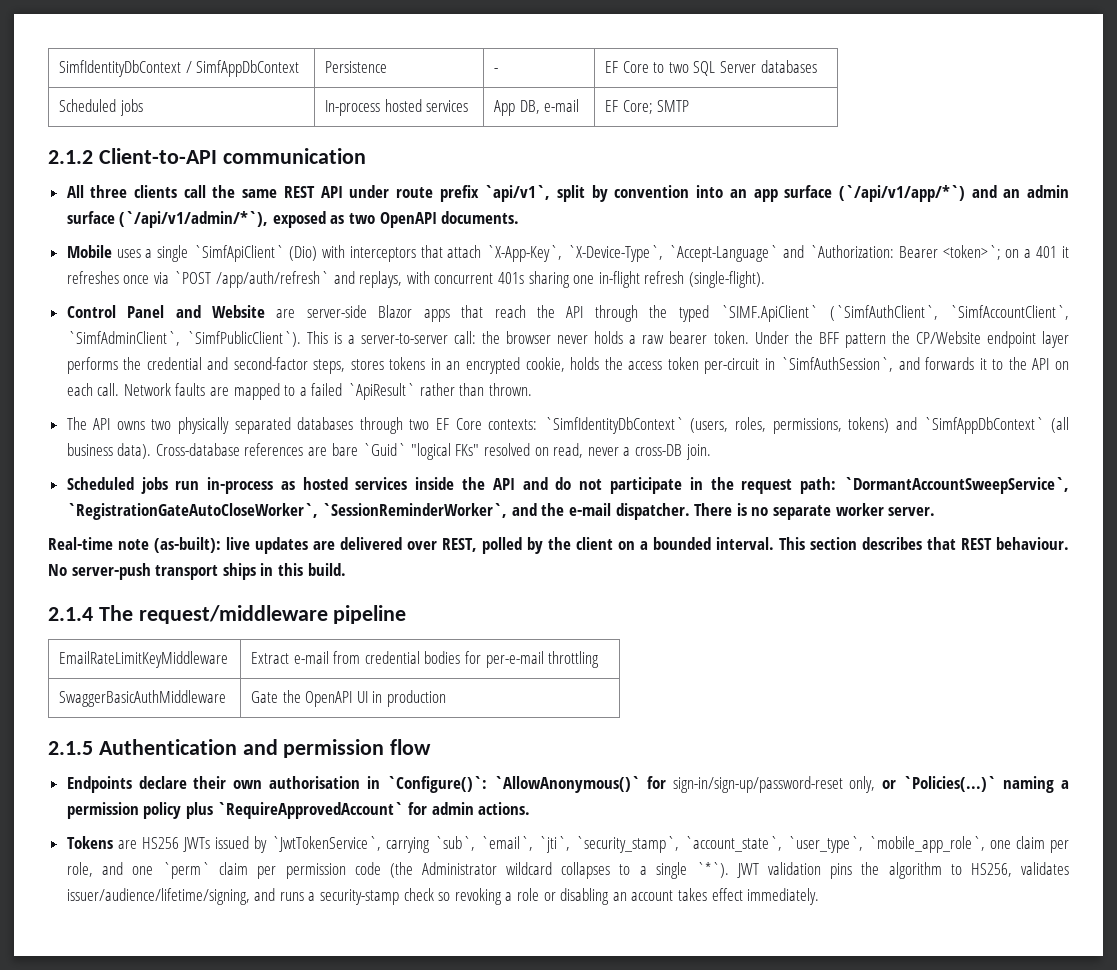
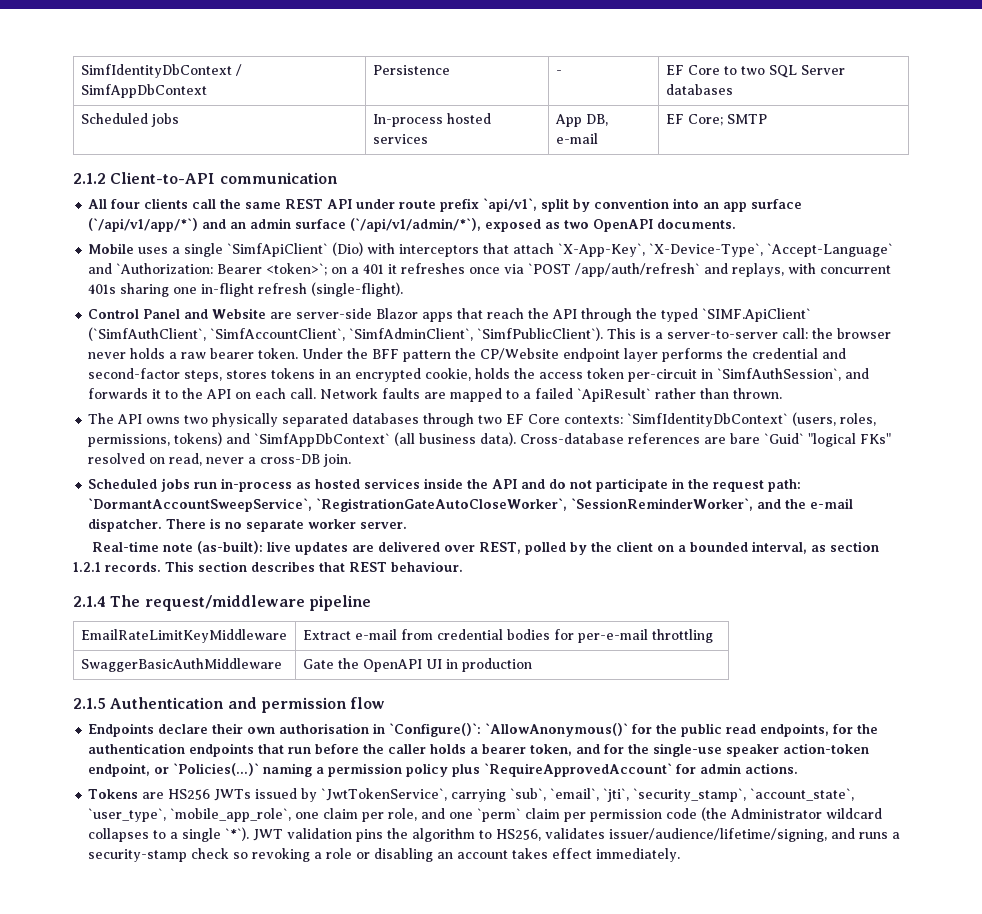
- All three clients call the same REST API under route prefix `api/v1`, split by convention into an app surface (`/api/v1/app/*`) and an admin surface (`/api/v1/admin/*`), exposed as two OpenAPI documents.
+ All four clients call the same REST API under route prefix `api/v1`, split by convention into an app surface (`/api/v1/app/*`) and an admin surface (`/api/v1/admin/*`), exposed as two OpenAPI documents.
- Real-time note (as-built): live updates are delivered over REST, polled by the client on a bounded interval.
+ Real-time note (as-built): live updates are delivered over REST, polled by the client on a bounded interval, as section 1.2.1 records.
- No server-push transport ships in this build.
- Endpoints declare their own authorisation in `Configure()`: `AllowAnonymous()` for sign-in/sign-up/password-reset only, or `Policies(...)` naming a permission policy plus `RequireApprovedAccount` for admin actions.
+ Endpoints declare their own authorisation in `Configure()`: `AllowAnonymous()` for the public read endpoints, for the authentication endpoints that run before the caller holds a bearer token, and for the single-use speaker action-token endpoint, or `Policies(...)` naming a permission policy plus `RequireApprovedAccount` for admin actions.

